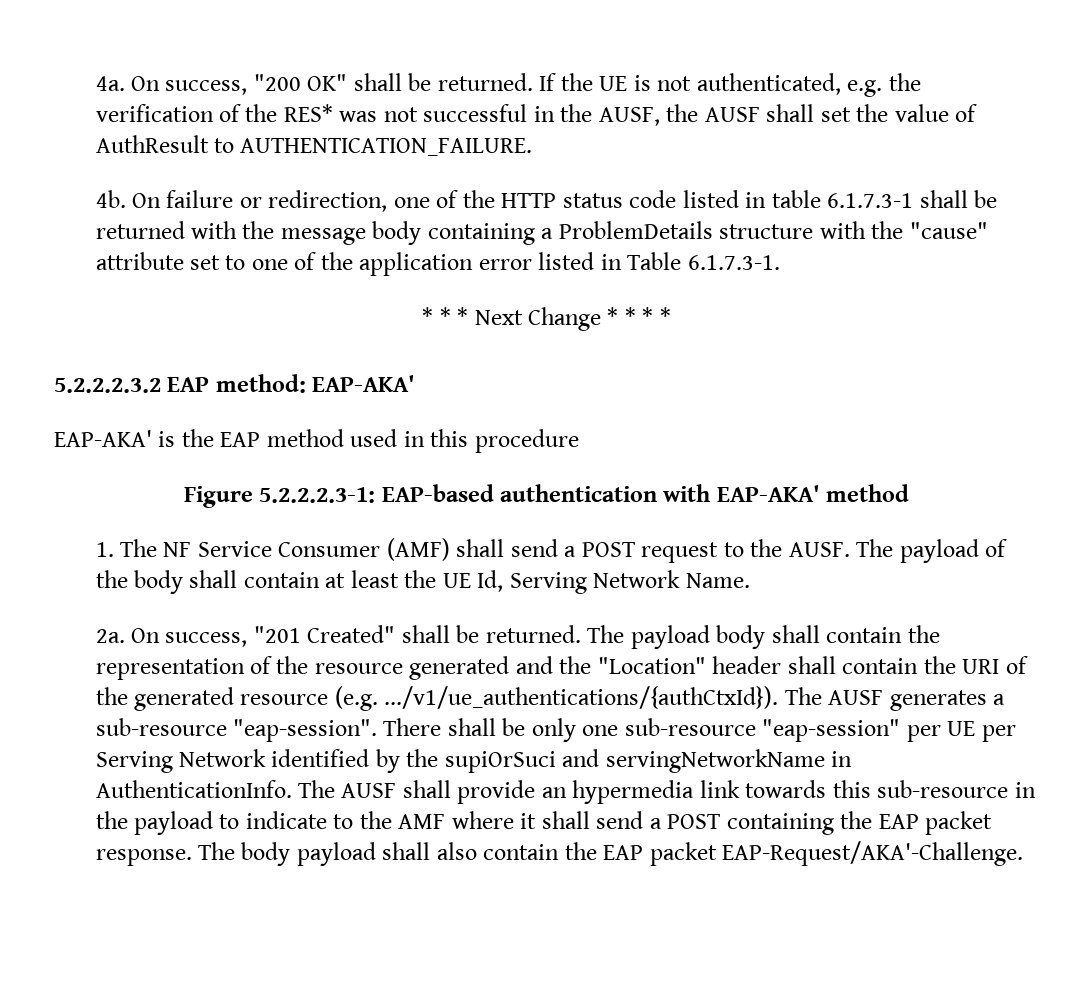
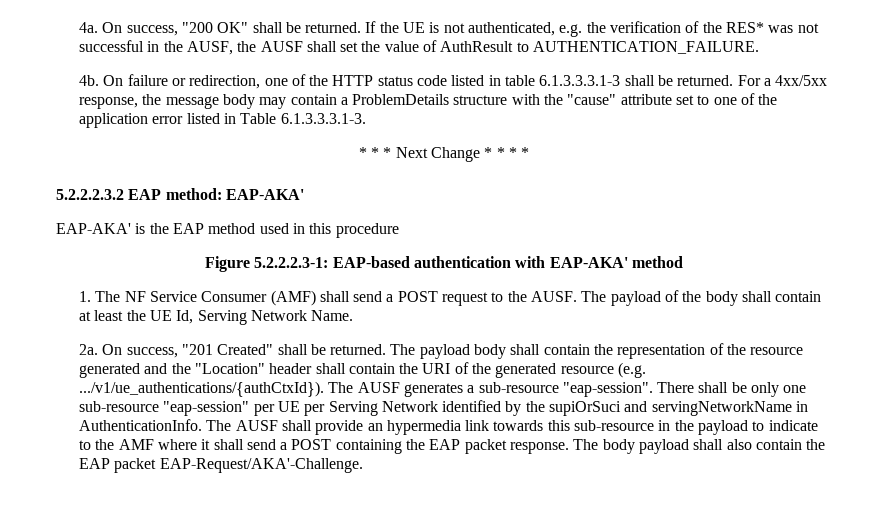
- On failure or redirection, one of the HTTP status code listed in table 6.1.7.3-1 shall be returned with the message body containing a ProblemDetails structure with the "cause" attribute set to one of the application error listed in Table 6.1.7.3-1.
+ On failure or redirection, one of the HTTP status code listed in table 6.1.3.3.3.1-3 shall be returned. For a 4xx/5xx response, the message body may contain a ProblemDetails structure with the "cause" attribute set to one of the application error listed in Table 6.1.3.3.3.1-3.

